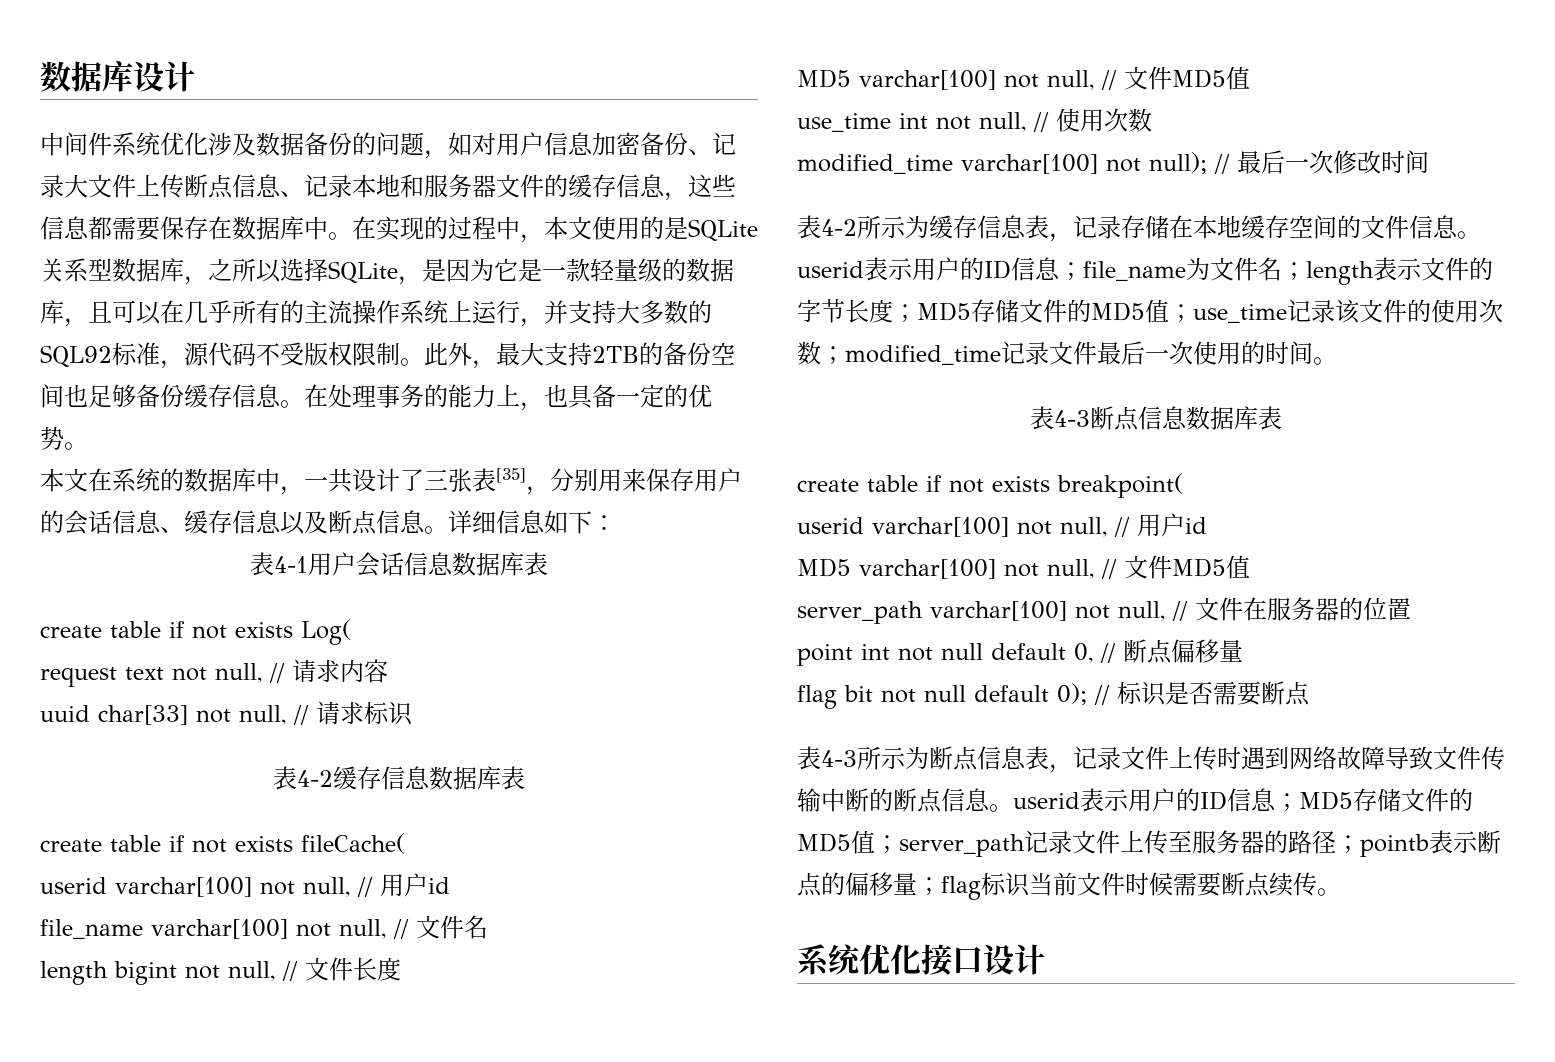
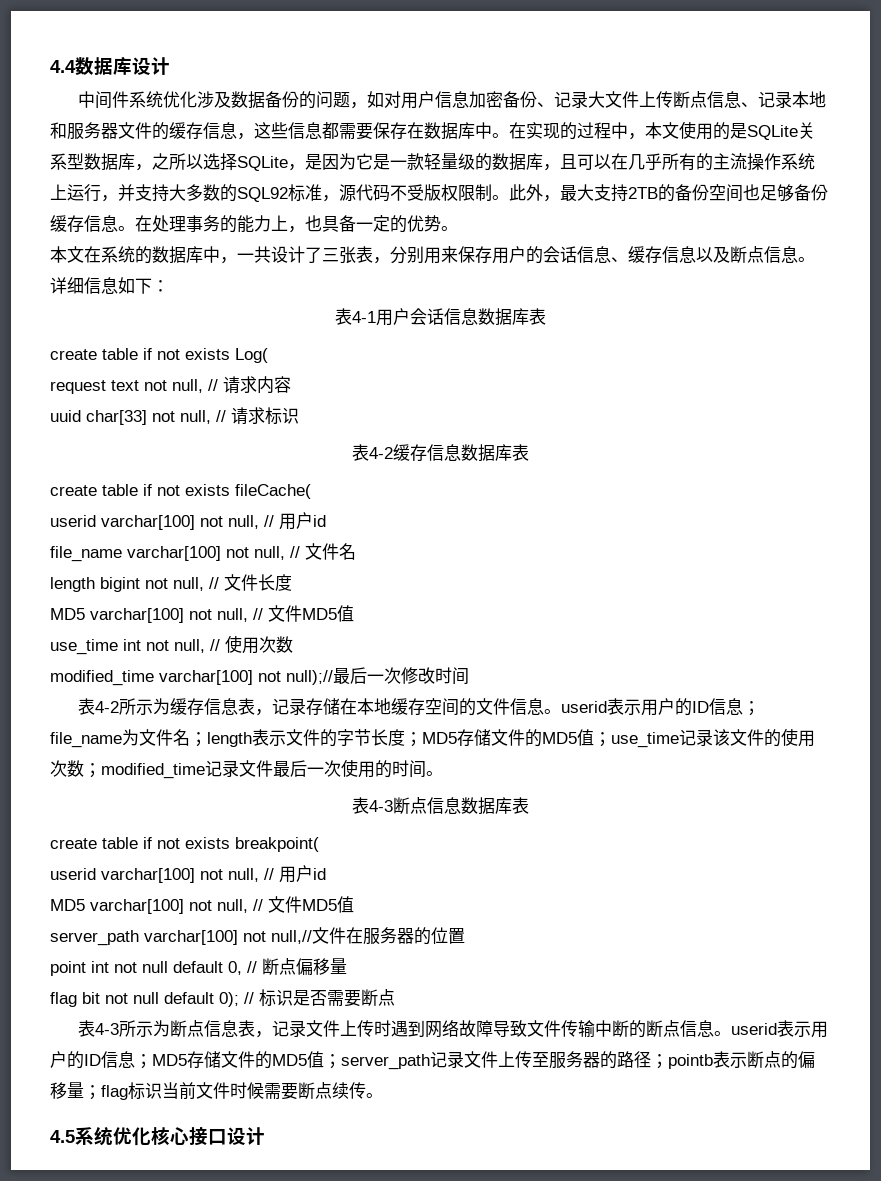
- 数据库设计
+ 4.4数据库设计
- 本文在系统的数据库中，一共设计了三张表[35]，分别用来保存用户的会话信息、缓存信息以及断点信息。
+ 本文在系统的数据库中，一共设计了三张表，分别用来保存用户的会话信息、缓存信息以及断点信息。
- modified_time varchar[100] not null); // 最后一次修改时间
+ modified_time varchar[100] not null);//最后一次修改时间
- server_path varchar[100] not null, // 文件在服务器的位置
+ server_path varchar[100] not null,//文件在服务器的位置
- 系统优化接口设计
+ 4.5系统优化核心接口设计

